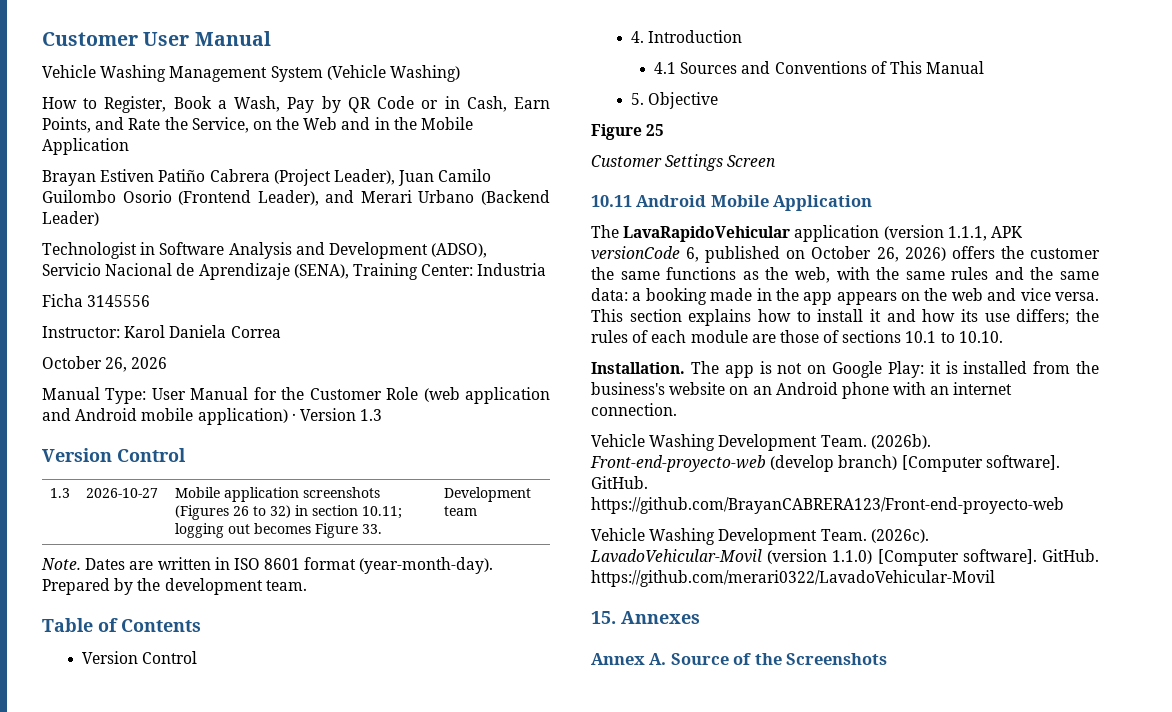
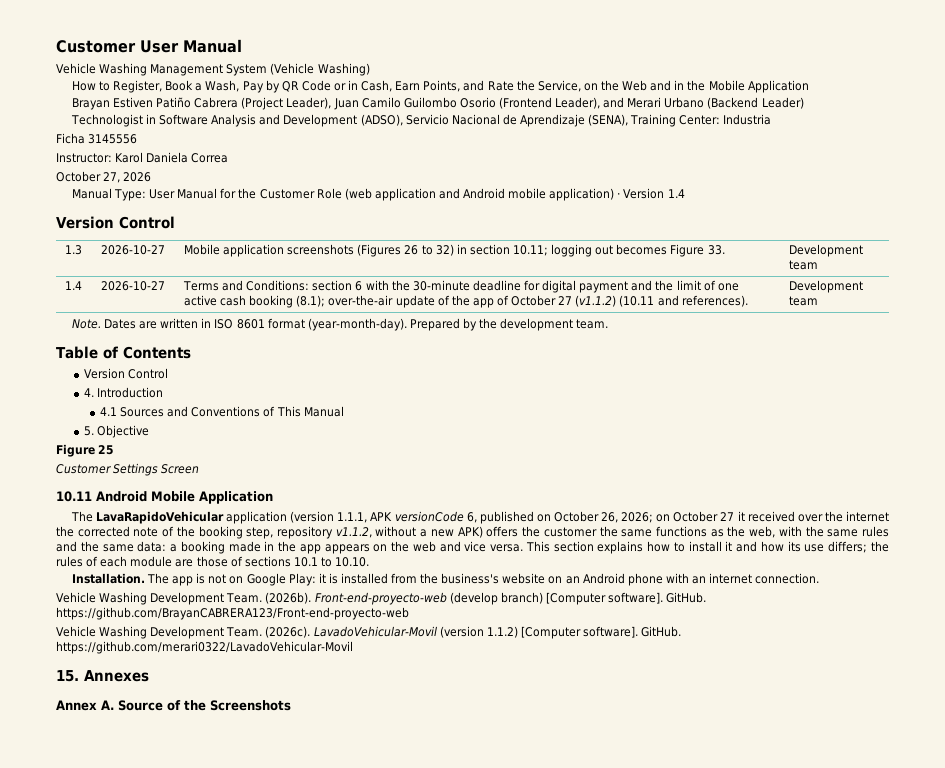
- October 26, 2026
+ October 27, 2026
- Manual Type: User Manual for the Customer Role (web application and Android mobile application) · Version 1.3
+ Manual Type: User Manual for the Customer Role (web application and Android mobile application) · Version 1.4
+ 1.4 | 2026-10-27 | Terms and Conditions: section 6 with the 30-minute deadline for digital payment and the limit of one active cash booking (8.1); over-the-air update of the app of October 27 (v1.1.2) (10.11 and references). | Development team
- The LavaRapidoVehicular application (version 1.1.1, APK versionCode 6, published on October 26, 2026) offers the customer the same functions as the web, with the same rules and the same data: a booking made in the app appears on the web and vice versa.
+ The LavaRapidoVehicular application (version 1.1.1, APK versionCode 6, published on October 26, 2026; on October 27 it received over the internet the corrected note of the booking step, repository v1.1.2, without a new APK) offers the customer the same functions as the web, with the same rules and the same data: a booking made in the app appears on the web and vice versa.
- LavadoVehicular-Movil (version 1.1.0) [Computer software].
+ LavadoVehicular-Movil (version 1.1.2) [Computer software].

